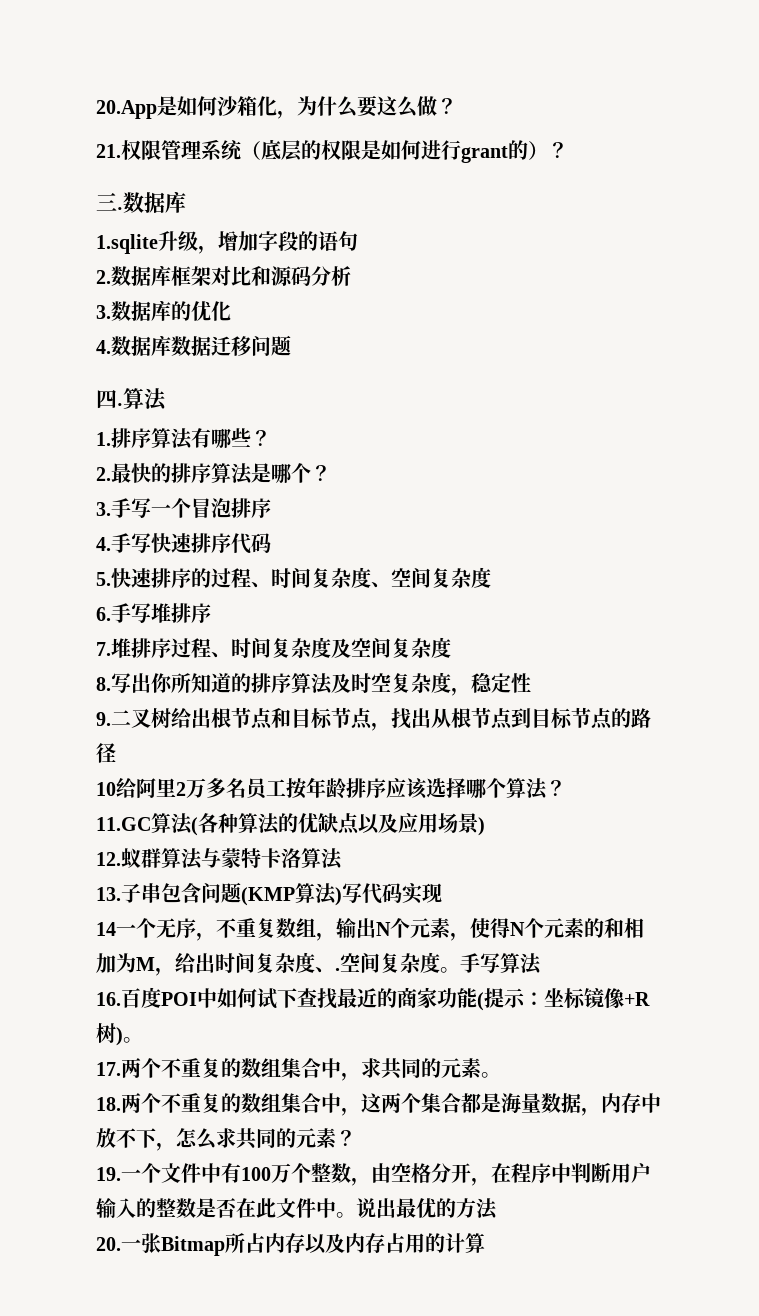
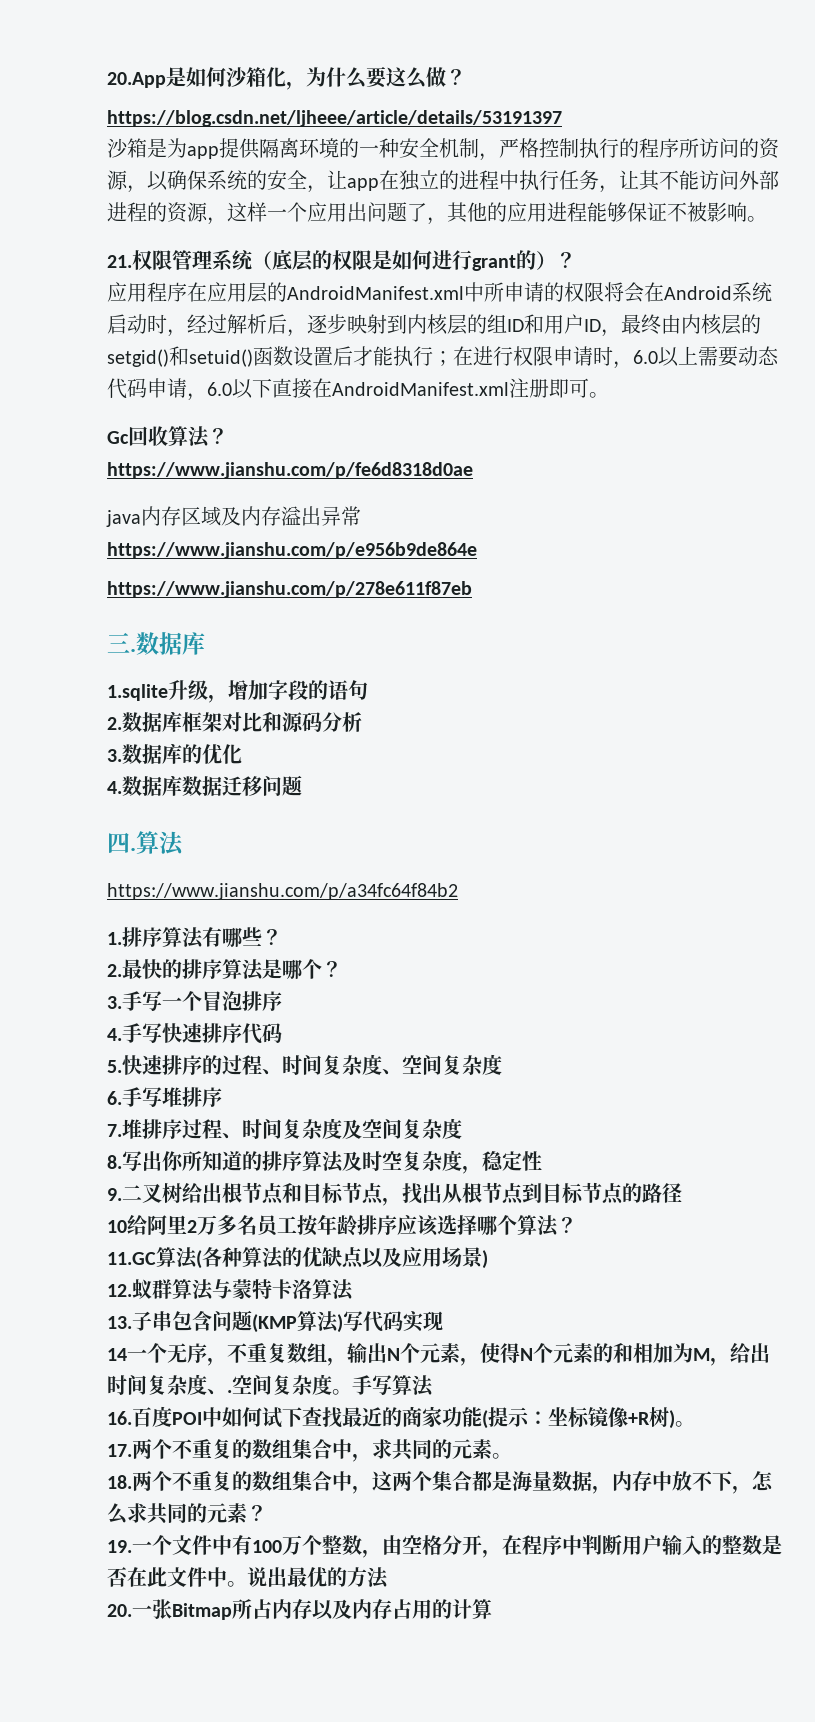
+ https://blog.csdn.net/ljheee/article/details/53191397
+ 沙箱是为app提供隔离环境的一种安全机制，严格控制执行的程序所访问的资源，以确保系统的安全，让app在独立的进程中执行任务，让其不能访问外部进程的资源，这样一个应用出问题了，其他的应用进程能够保证不被影响。
+ 应用程序在应用层的AndroidManifest.xml中所申请的权限将会在Android系统启动时，经过解析后，逐步映射到内核层的组ID和用户ID，最终由内核层的setgid()和setuid()函数设置后才能执行；在进行权限申请时，6.0以上需要动态代码申请，6.0以下直接在AndroidManifest.xml注册即可。
+ Gc回收算法？
+ https://www.jianshu.com/p/fe6d8318d0ae
+ java内存区域及内存溢出异常
+ https://www.jianshu.com/p/e956b9de864e
+ https://www.jianshu.com/p/278e611f87eb
+ https://www.jianshu.com/p/a34fc64f84b2

